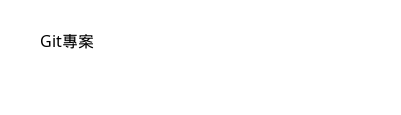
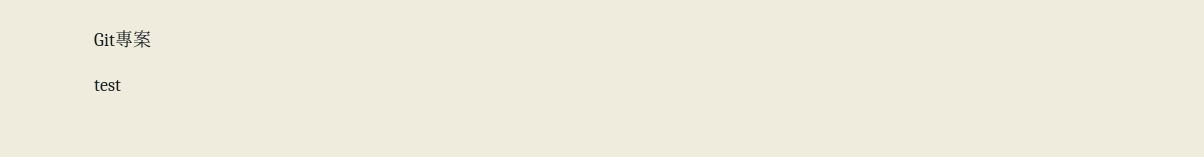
+ test

